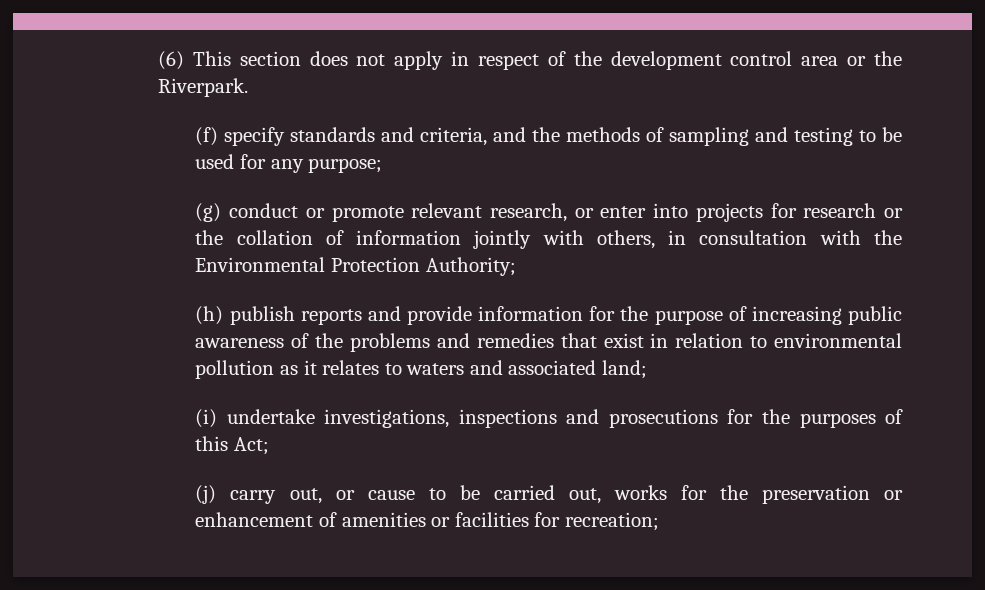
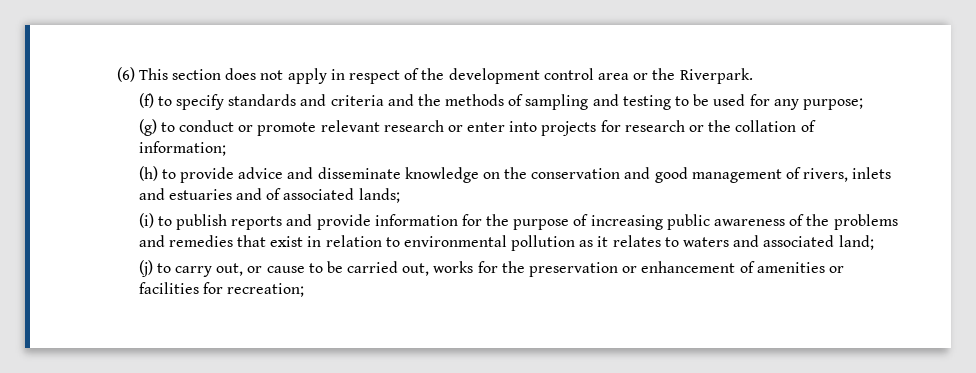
- (f) specify standards and criteria, and the methods of sampling and testing to be used for any purpose;
+ (f) to specify standards and criteria and the methods of sampling and testing to be used for any purpose;
- (g) conduct or promote relevant research, or enter into projects for research or the collation of information jointly with others, in consultation with the Environmental Protection Authority;
- (h) publish reports and provide information for the purpose of increasing public awareness of the problems and remedies that exist in relation to environmental pollution as it relates to waters and associated land;
+ (g) to conduct or promote relevant research or enter into projects for research or the collation of information;
+ (h) to provide advice and disseminate knowledge on the conservation and good management of rivers, inlets and estuaries and of associated lands;
+ (i) to publish reports and provide information for the purpose of increasing public awareness of the problems and remedies that exist in relation to environmental pollution as it relates to waters and associated land;
- (i) undertake investigations, inspections and prosecutions for the purposes of this Act;
- (j) carry out, or cause to be carried out, works for the preservation or enhancement of amenities or facilities for recreation;
+ (j) to carry out, or cause to be carried out, works for the preservation or enhancement of amenities or facilities for recreation;

